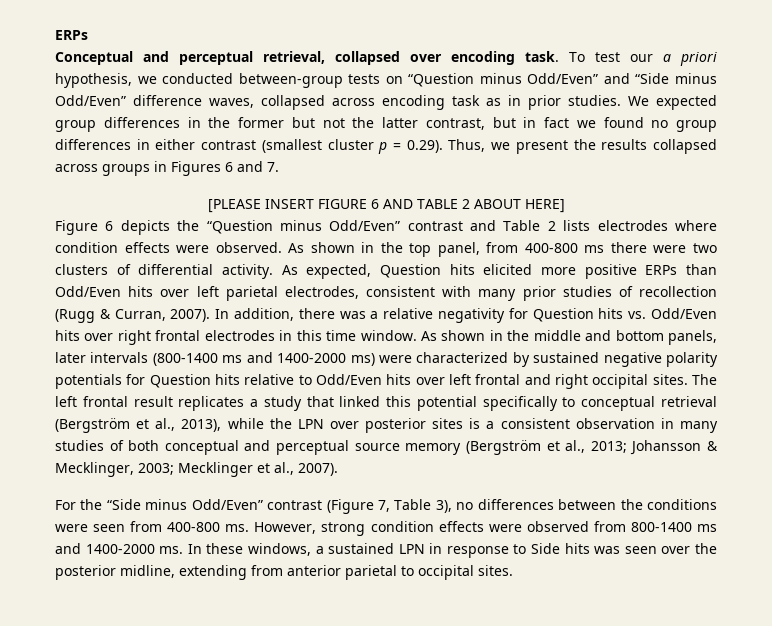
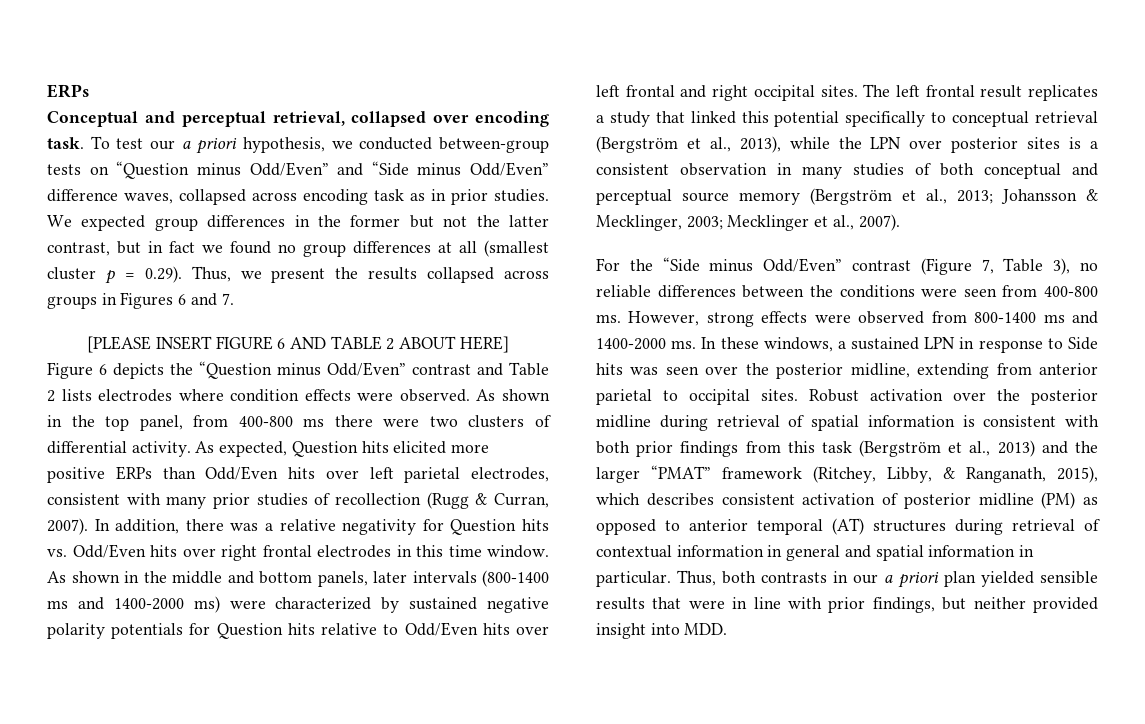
- We expected group differences in the former but not the latter contrast, but in fact we found no group differences in either contrast (smallest cluster p = 0.29). Thus, we present the results collapsed across groups in Figures 6 and 7.
+ We expected group differences in the former but not the latter contrast, but in fact we found no group differences at all (smallest cluster p = 0.29). Thus, we present the results collapsed across groups in Figures 6 and 7.
- For the “Side minus Odd/Even” contrast (Figure 7, Table 3), no differences between the conditions were seen from 400-800 ms.
+ For the “Side minus Odd/Even” contrast (Figure 7, Table 3), no reliable differences between the conditions were seen from 400-800 ms.
- However, strong condition effects were observed from 800-1400 ms and 1400-2000 ms.
+ However, strong effects were observed from 800-1400 ms and 1400-2000 ms.
+ Robust activation over the posterior midline during retrieval of spatial information is consistent with both prior findings from this task (Bergström et al., 2013) and the larger “PMAT” framework (Ritchey, Libby, & Ranganath, 2015), which describes consistent activation of posterior midline (PM) as opposed to anterior temporal (AT) structures during retrieval of contextual information in general and spatial information in particular. Thus, both contrasts in our a priori plan yielded sensible results that were in line with prior findings, but neither provided insight into MDD.

